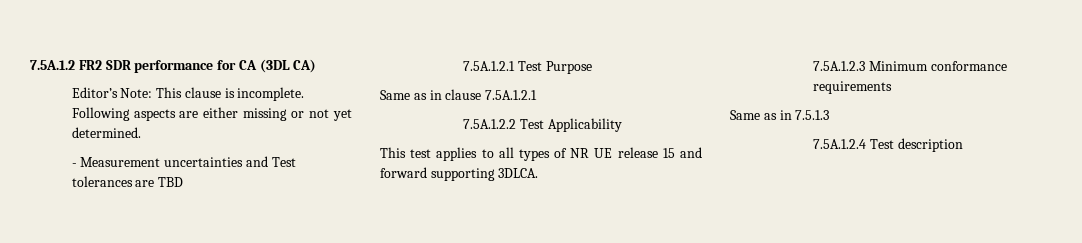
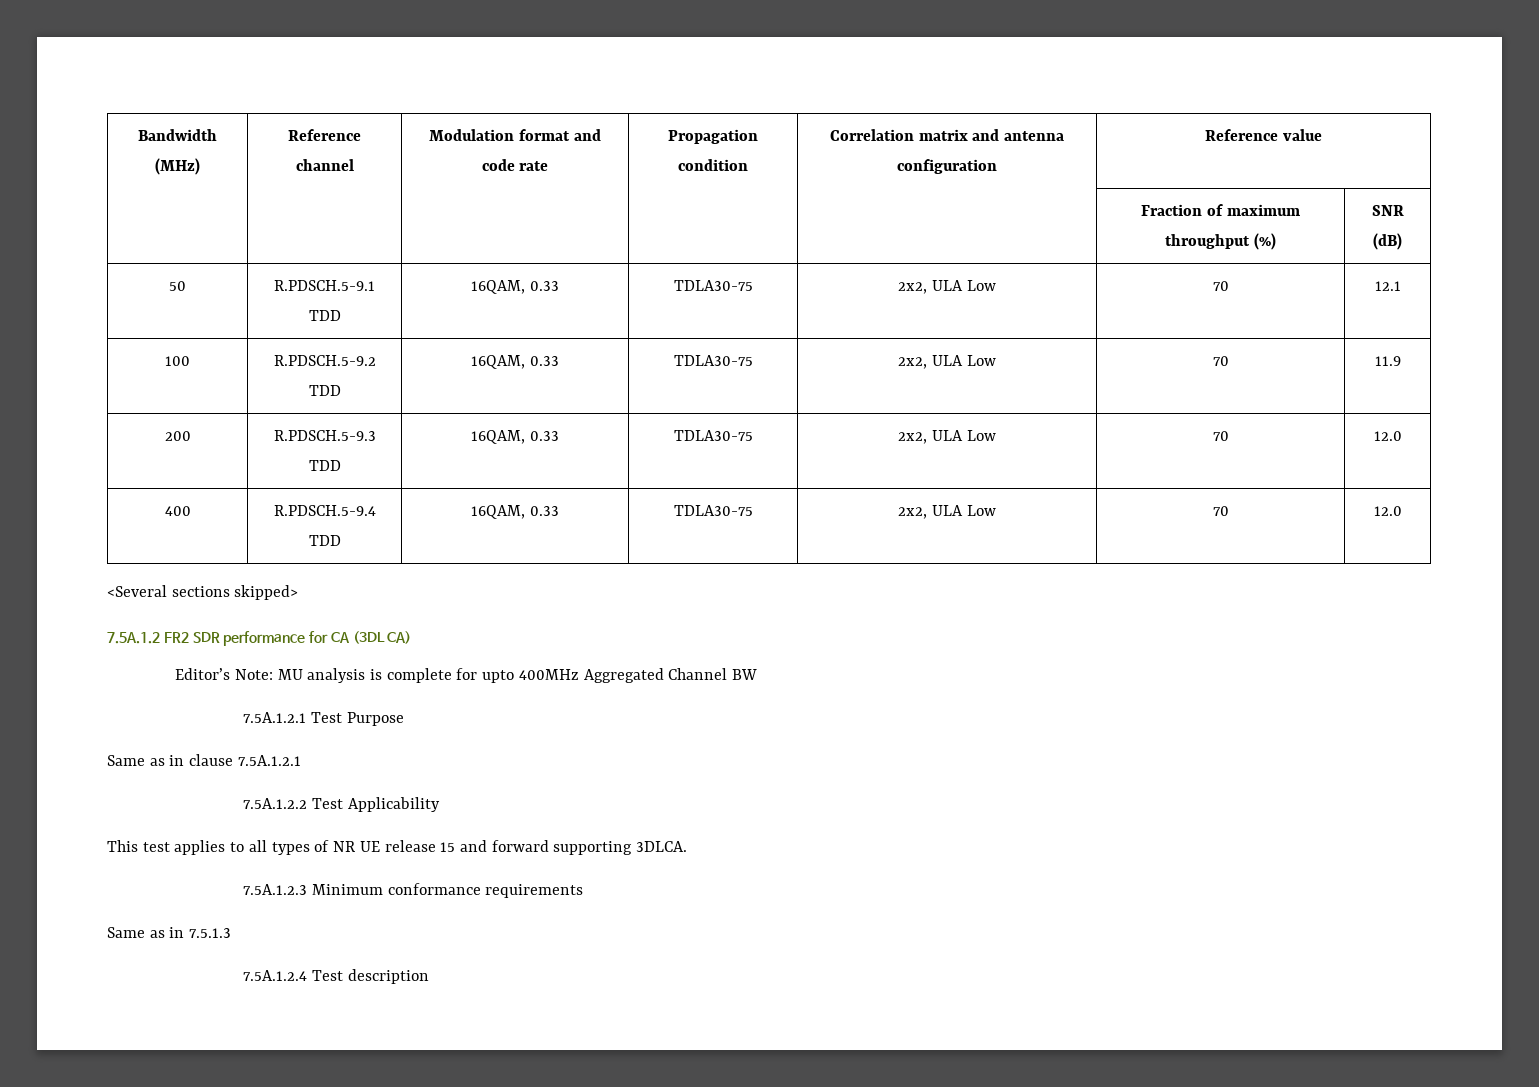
+ Bandwidth (MHz) | Reference channel | Modulation format and code rate | Propagation condition | Correlation matrix and antenna configuration | Reference value
+ | | | | | Fraction of maximum throughput (%) | SNR (dB)
+ 50 | R.PDSCH.5-9.1 TDD | 16QAM, 0.33 | TDLA30-75 | 2x2, ULA Low | 70 | 12.1
+ 100 | R.PDSCH.5-9.2 TDD | 16QAM, 0.33 | TDLA30-75 | 2x2, ULA Low | 70 | 11.9
+ 200 | R.PDSCH.5-9.3 TDD | 16QAM, 0.33 | TDLA30-75 | 2x2, ULA Low | 70 | 12.0
+ 400 | R.PDSCH.5-9.4 TDD | 16QAM, 0.33 | TDLA30-75 | 2x2, ULA Low | 70 | 12.0
+ <Several sections skipped>
- Editor’s Note: This clause is incomplete. Following aspects are either missing or not yet determined.
- - Measurement uncertainties and Test tolerances are TBD
+ Editor’s Note: MU analysis is complete for upto 400MHz Aggregated Channel BW

